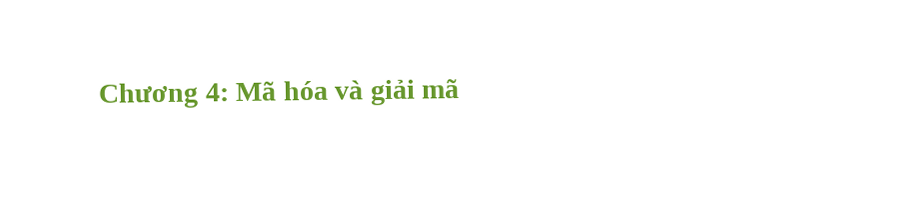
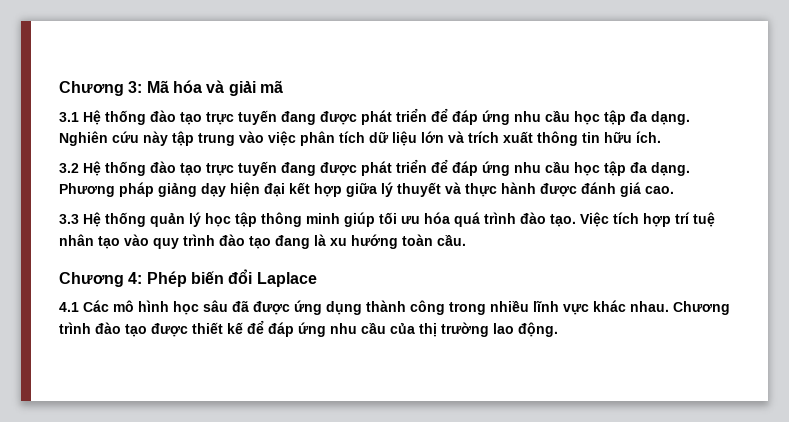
- Chương 4: Mã hóa và giải mã
+ Chương 3: Mã hóa và giải mã
+ 3.1 Hệ thống đào tạo trực tuyến đang được phát triển để đáp ứng nhu cầu học tập đa dạng. Nghiên cứu này tập trung vào việc phân tích dữ liệu lớn và trích xuất thông tin hữu ích.
+ 3.2 Hệ thống đào tạo trực tuyến đang được phát triển để đáp ứng nhu cầu học tập đa dạng. Phương pháp giảng dạy hiện đại kết hợp giữa lý thuyết và thực hành được đánh giá cao.
+ 3.3 Hệ thống quản lý học tập thông minh giúp tối ưu hóa quá trình đào tạo. Việc tích hợp trí tuệ nhân tạo vào quy trình đào tạo đang là xu hướng toàn cầu.
+ Chương 4: Phép biến đổi Laplace
+ 4.1 Các mô hình học sâu đã được ứng dụng thành công trong nhiều lĩnh vực khác nhau. Chương trình đào tạo được thiết kế để đáp ứng nhu cầu của thị trường lao động.

